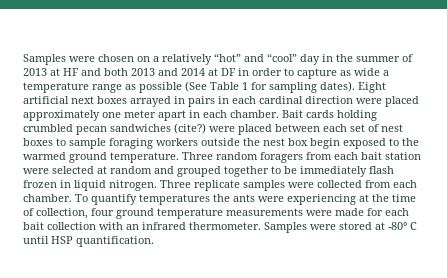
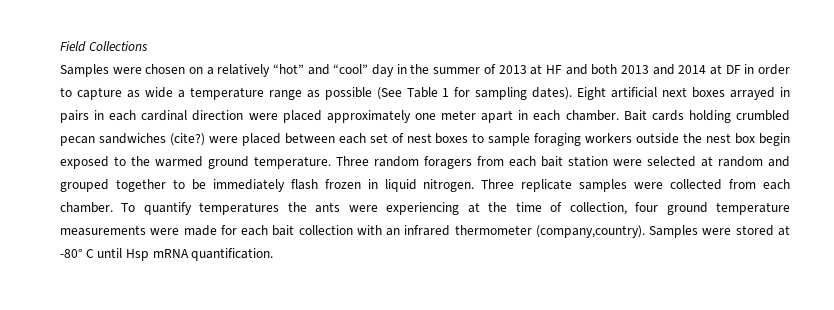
+ Field Collections
- To quantify temperatures the ants were experiencing at the time of collection, four ground temperature measurements were made for each bait collection with an infrared thermometer.
+ To quantify temperatures the ants were experiencing at the time of collection, four ground temperature measurements were made for each bait collection with an infrared thermometer (company,country).
- Samples were stored at -80° C until HSP quantification.
+ Samples were stored at -80° C until Hsp mRNA quantification.

